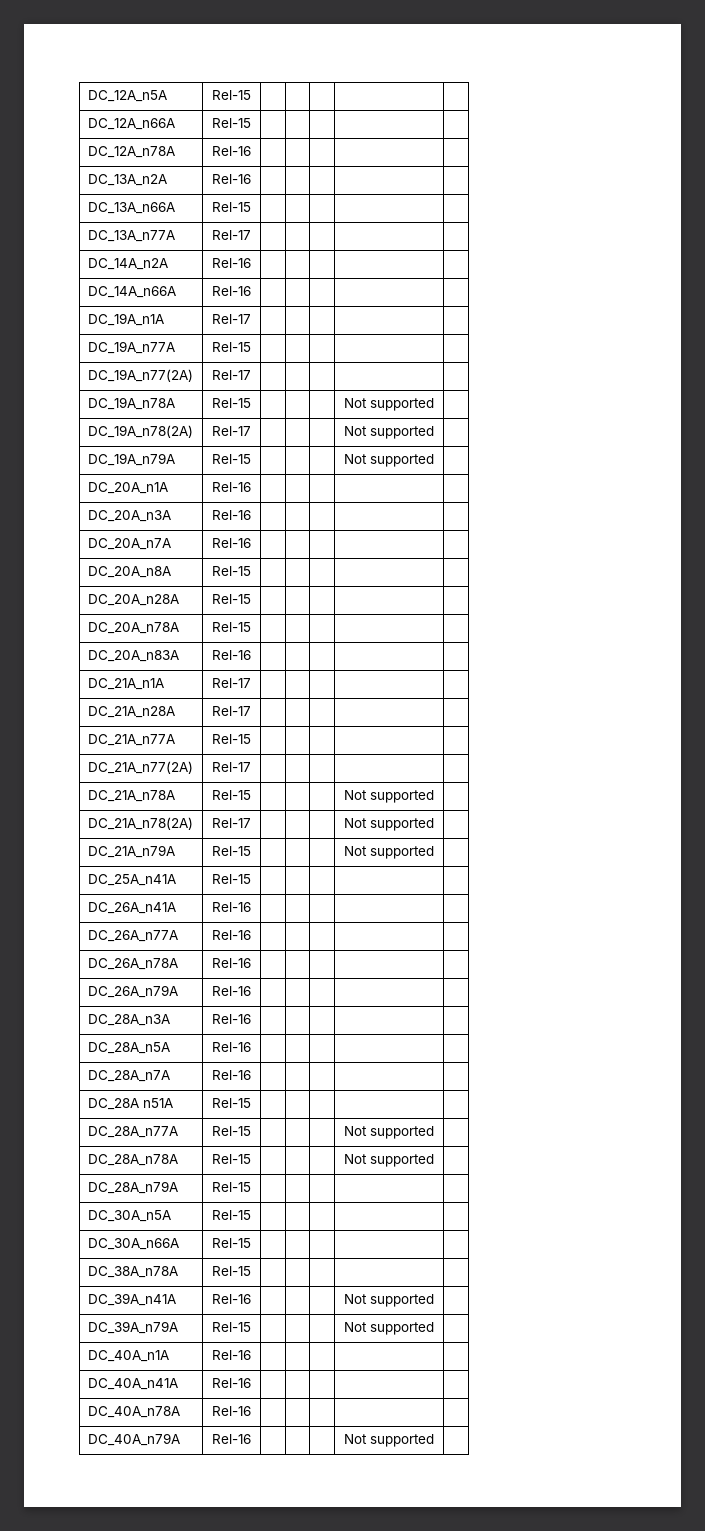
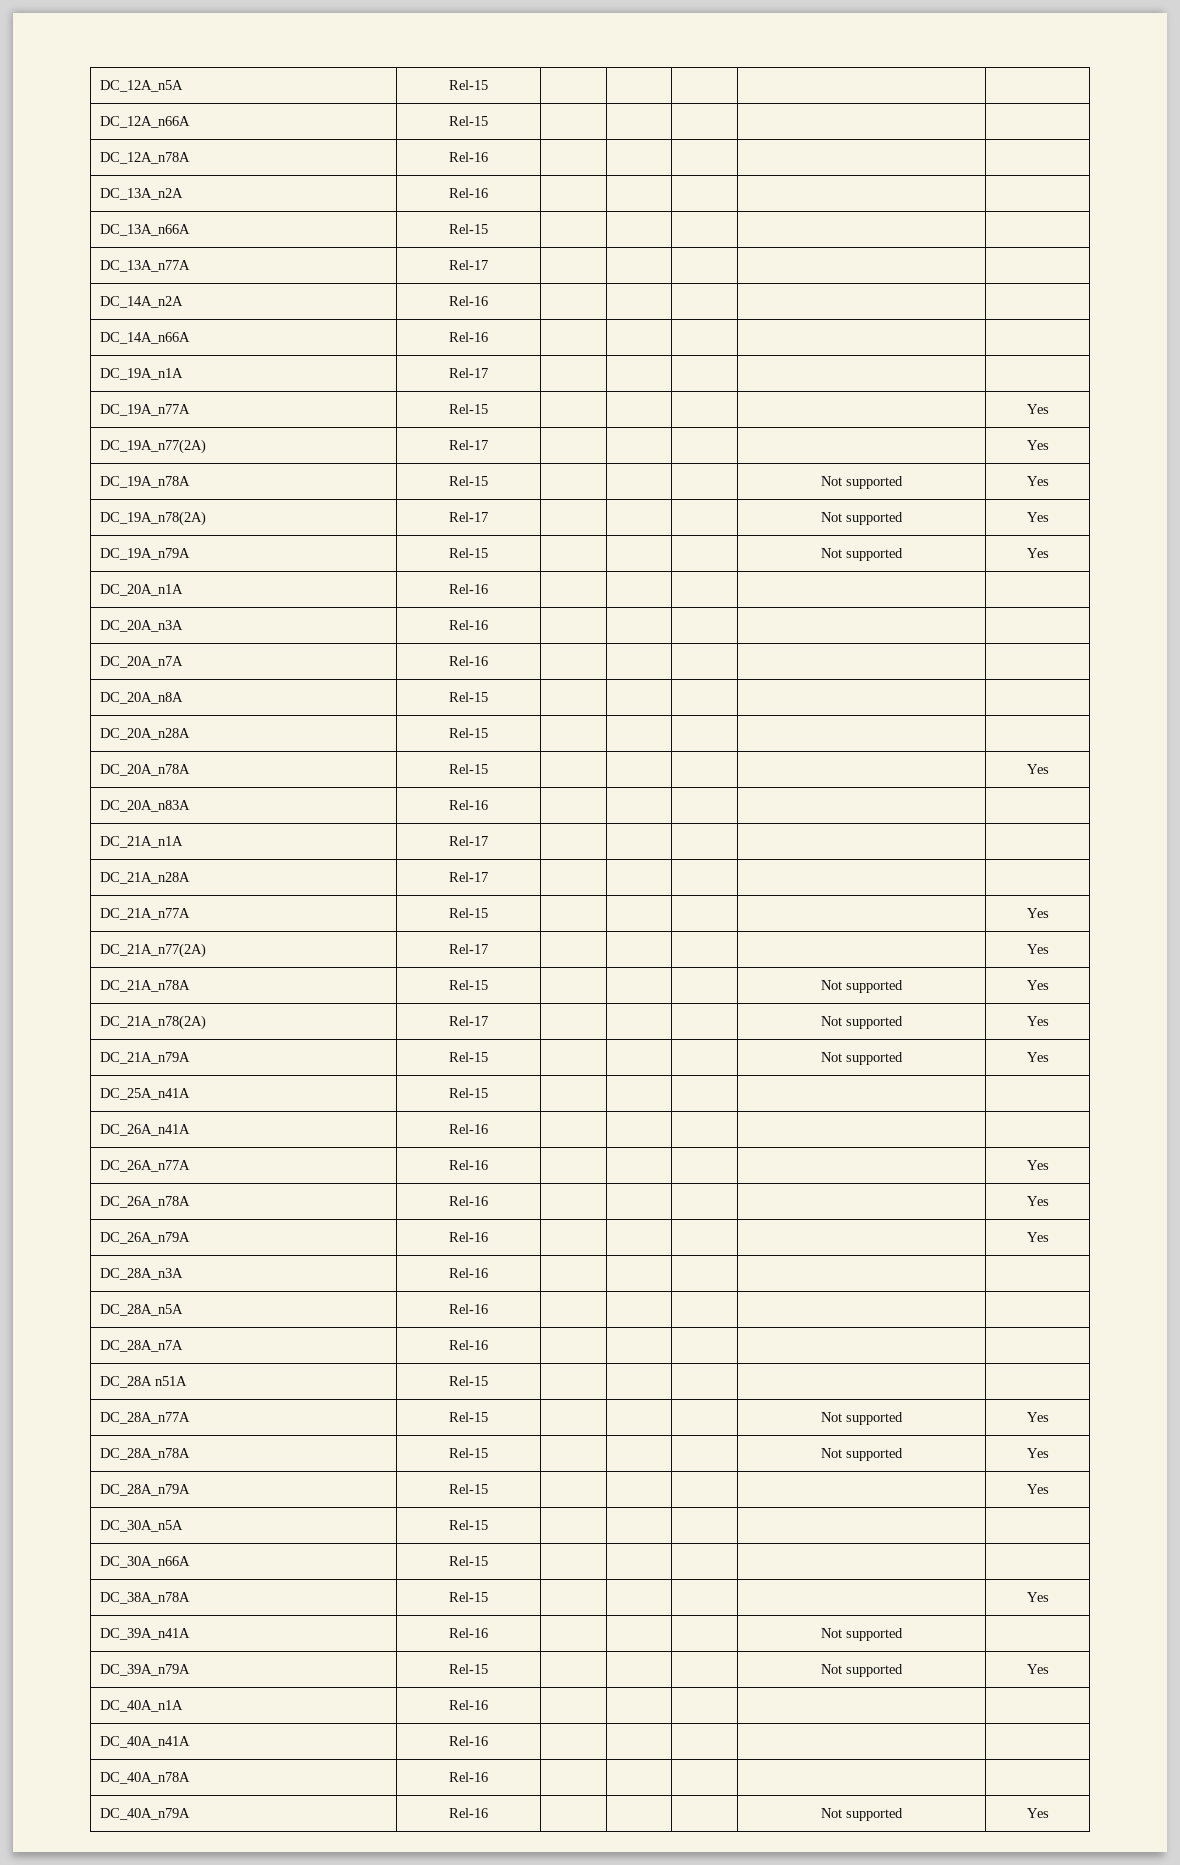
- DC_19A_n77A | Rel-15 | | | | |
+ DC_19A_n77A | Rel-15 | | | | | Yes
- DC_19A_n77(2A) | Rel-17 | | | | |
+ DC_19A_n77(2A) | Rel-17 | | | | | Yes
- DC_19A_n78A | Rel-15 | | | | Not supported |
+ DC_19A_n78A | Rel-15 | | | | Not supported | Yes
- DC_19A_n78(2A) | Rel-17 | | | | Not supported |
+ DC_19A_n78(2A) | Rel-17 | | | | Not supported | Yes
- DC_19A_n79A | Rel-15 | | | | Not supported |
+ DC_19A_n79A | Rel-15 | | | | Not supported | Yes
- DC_20A_n78A | Rel-15 | | | | |
+ DC_20A_n78A | Rel-15 | | | | | Yes
- DC_21A_n77A | Rel-15 | | | | |
+ DC_21A_n77A | Rel-15 | | | | | Yes
- DC_21A_n77(2A) | Rel-17 | | | | |
+ DC_21A_n77(2A) | Rel-17 | | | | | Yes
- DC_21A_n78A | Rel-15 | | | | Not supported |
+ DC_21A_n78A | Rel-15 | | | | Not supported | Yes
- DC_21A_n78(2A) | Rel-17 | | | | Not supported |
+ DC_21A_n78(2A) | Rel-17 | | | | Not supported | Yes
- DC_21A_n79A | Rel-15 | | | | Not supported |
+ DC_21A_n79A | Rel-15 | | | | Not supported | Yes
- DC_26A_n77A | Rel-16 | | | | |
+ DC_26A_n77A | Rel-16 | | | | | Yes
- DC_26A_n78A | Rel-16 | | | | |
+ DC_26A_n78A | Rel-16 | | | | | Yes
- DC_26A_n79A | Rel-16 | | | | |
+ DC_26A_n79A | Rel-16 | | | | | Yes
- DC_28A_n77A | Rel-15 | | | | Not supported |
+ DC_28A_n77A | Rel-15 | | | | Not supported | Yes
- DC_28A_n78A | Rel-15 | | | | Not supported |
+ DC_28A_n78A | Rel-15 | | | | Not supported | Yes
- DC_28A_n79A | Rel-15 | | | | |
+ DC_28A_n79A | Rel-15 | | | | | Yes
- DC_38A_n78A | Rel-15 | | | | |
+ DC_38A_n78A | Rel-15 | | | | | Yes
- DC_39A_n79A | Rel-15 | | | | Not supported |
+ DC_39A_n79A | Rel-15 | | | | Not supported | Yes
- DC_40A_n79A | Rel-16 | | | | Not supported |
+ DC_40A_n79A | Rel-16 | | | | Not supported | Yes

